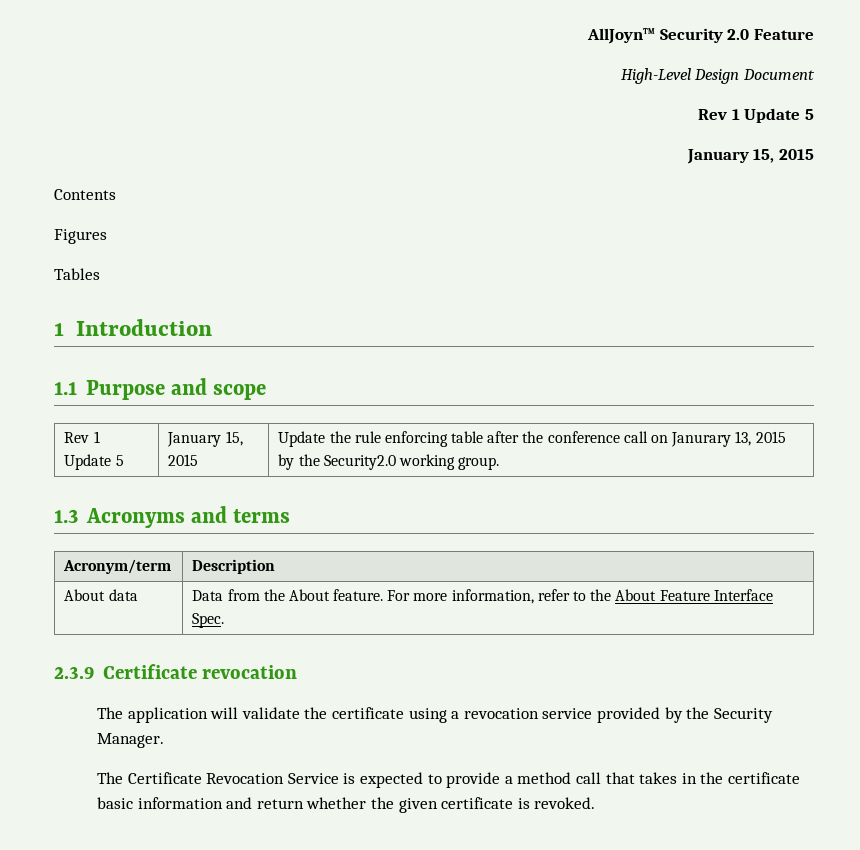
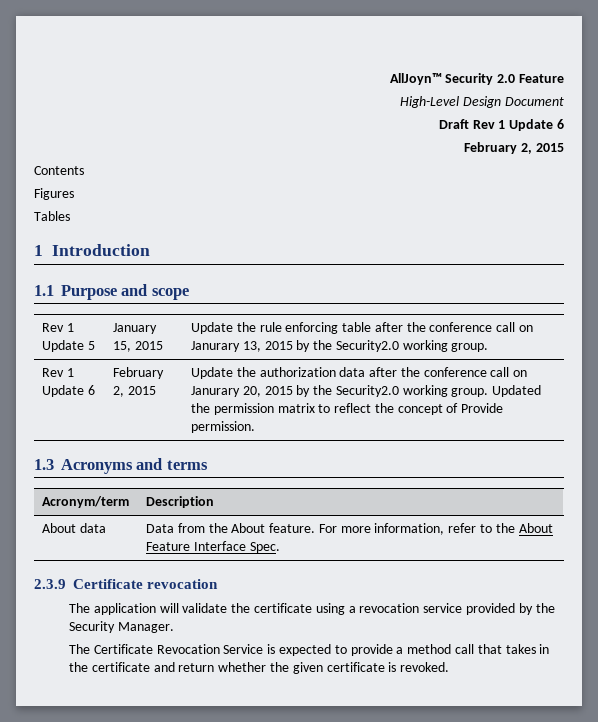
  High-Level Design Document
- Rev 1 Update 5
- January 15, 2015
+ Draft Rev 1 Update 6
+ February 2, 2015
+ Rev 1 Update 6 | February 2, 2015 | Update the authorization data after the conference call on Janurary 20, 2015 by the Security2.0 working group. Updated the permission matrix to reflect the concept of Provide permission.
- The Certificate Revocation Service is expected to provide a method call that takes in the certificate basic information and return whether the given certificate is revoked.
+ The Certificate Revocation Service is expected to provide a method call that takes in the certificate and return whether the given certificate is revoked.

